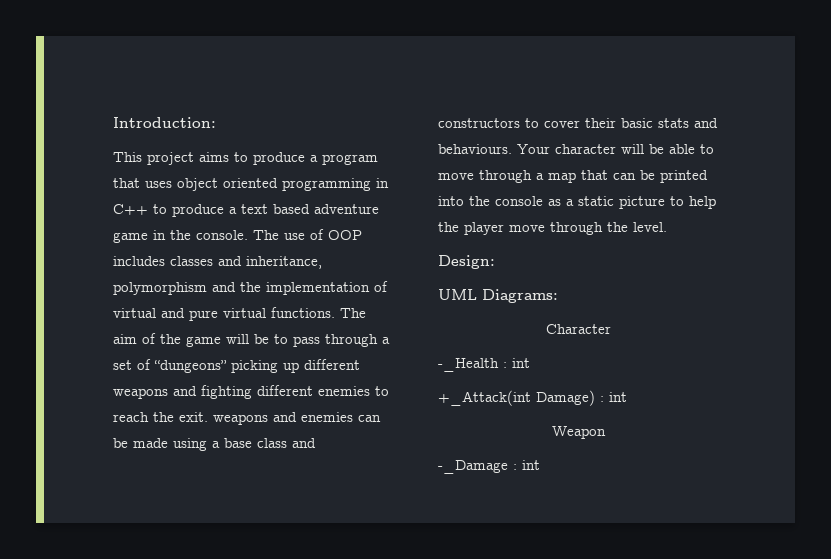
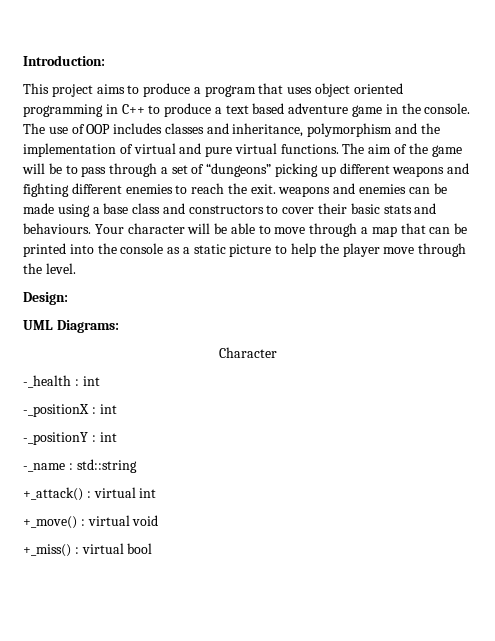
- -_Health : int
- +_Attack(int Damage) : int
- Weapon
- -_Damage : int
+ -_health : int
+ -_positionX : int
+ -_positionY : int
+ -_name : std::string
+ +_attack() : virtual int
+ +_move() : virtual void
+ +_miss() : virtual bool

